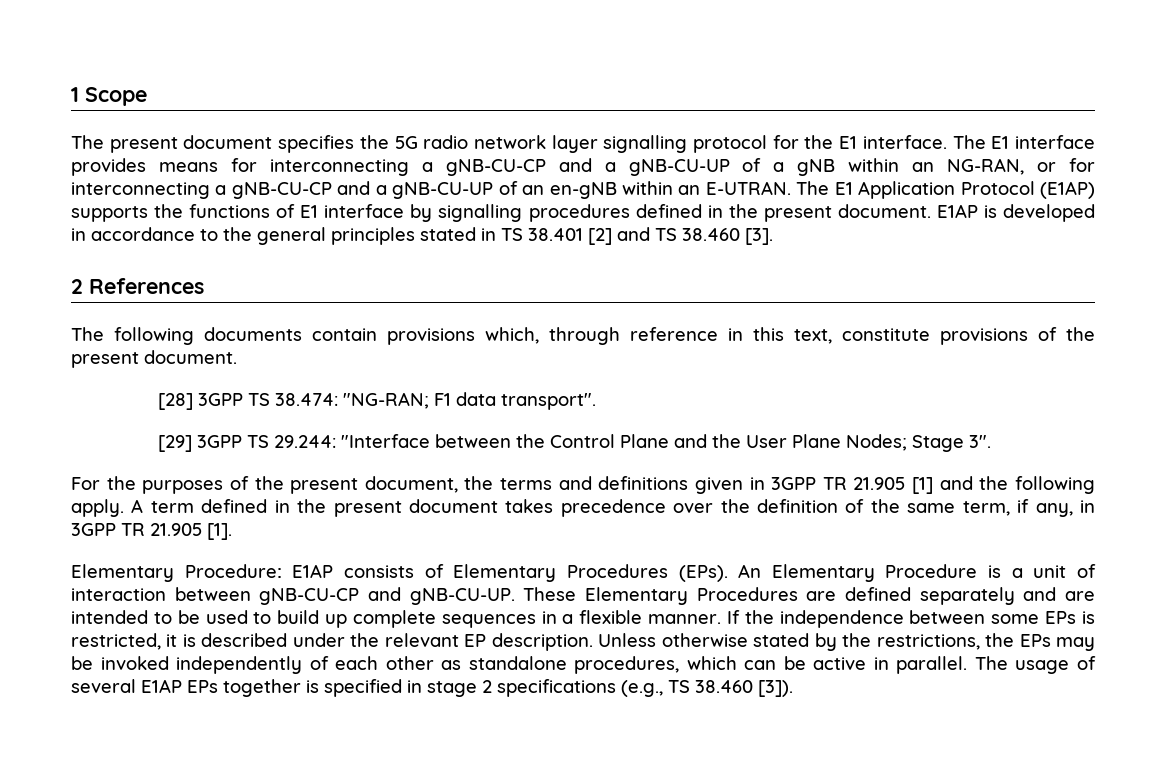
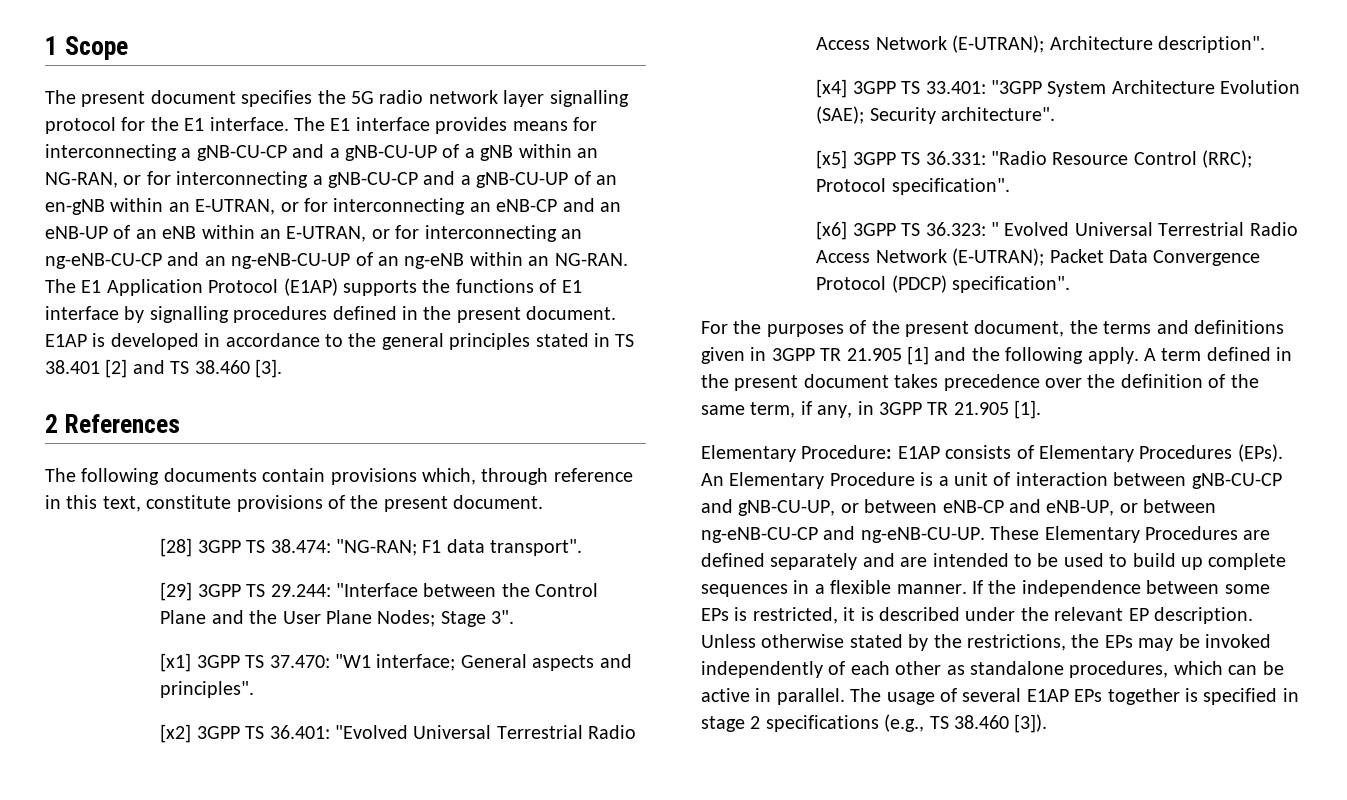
- The E1 interface provides means for interconnecting a gNB-CU-CP and a gNB-CU-UP of a gNB within an NG-RAN, or for interconnecting a gNB-CU-CP and a gNB-CU-UP of an en-gNB within an E-UTRAN.
+ The E1 interface provides means for interconnecting a gNB-CU-CP and a gNB-CU-UP of a gNB within an NG-RAN, or for interconnecting a gNB-CU-CP and a gNB-CU-UP of an en-gNB within an E-UTRAN, or for interconnecting an eNB-CP and an eNB-UP of an eNB within an E-UTRAN, or for interconnecting an ng-eNB-CU-CP and an ng-eNB-CU-UP of an ng-eNB within an NG-RAN.
+ [x1] 3GPP TS 37.470: "W1 interface; General aspects and principles".
+ [x2] 3GPP TS 36.401: "Evolved Universal Terrestrial Radio Access Network (E-UTRAN); Architecture description".
+ [x4] 3GPP TS 33.401: "3GPP System Architecture Evolution (SAE); Security architecture".
+ [x5] 3GPP TS 36.331: "Radio Resource Control (RRC); Protocol specification".
+ [x6] 3GPP TS 36.323: " Evolved Universal Terrestrial Radio Access Network (E-UTRAN); Packet Data Convergence Protocol (PDCP) specification".
- An Elementary Procedure is a unit of interaction between gNB-CU-CP and gNB-CU-UP.
+ An Elementary Procedure is a unit of interaction between gNB-CU-CP and gNB-CU-UP, or between eNB-CP and eNB-UP, or between ng-eNB-CU-CP and ng-eNB-CU-UP.

